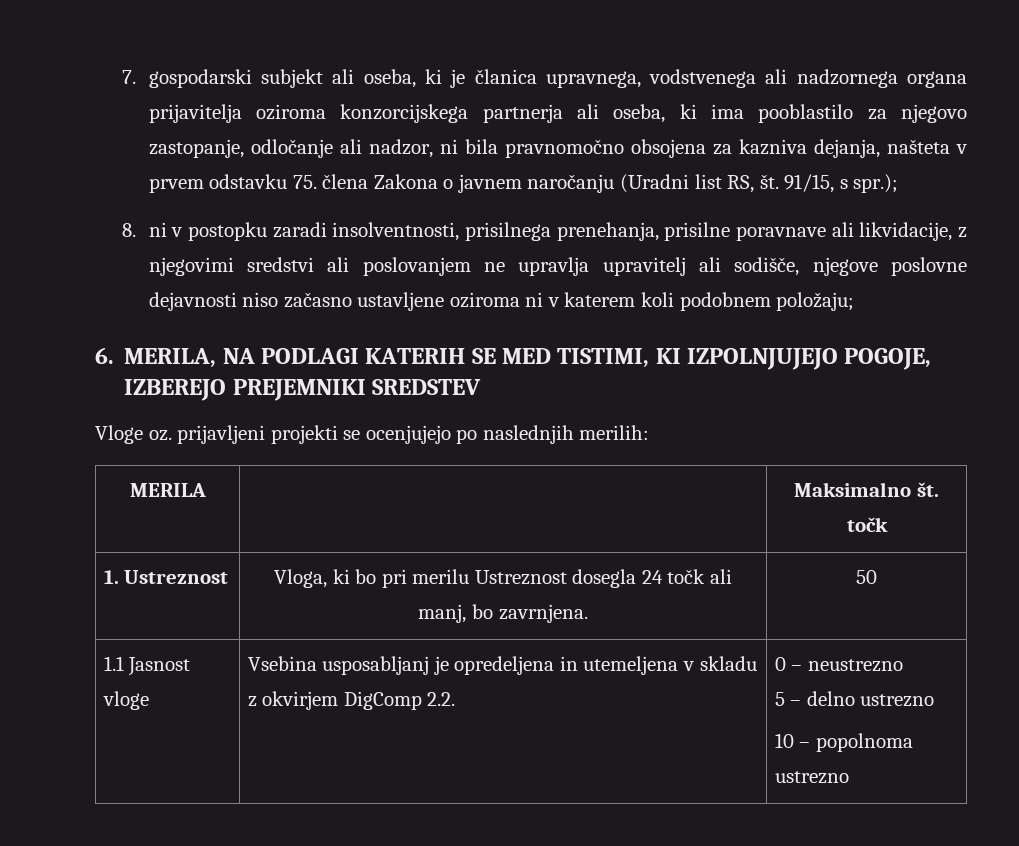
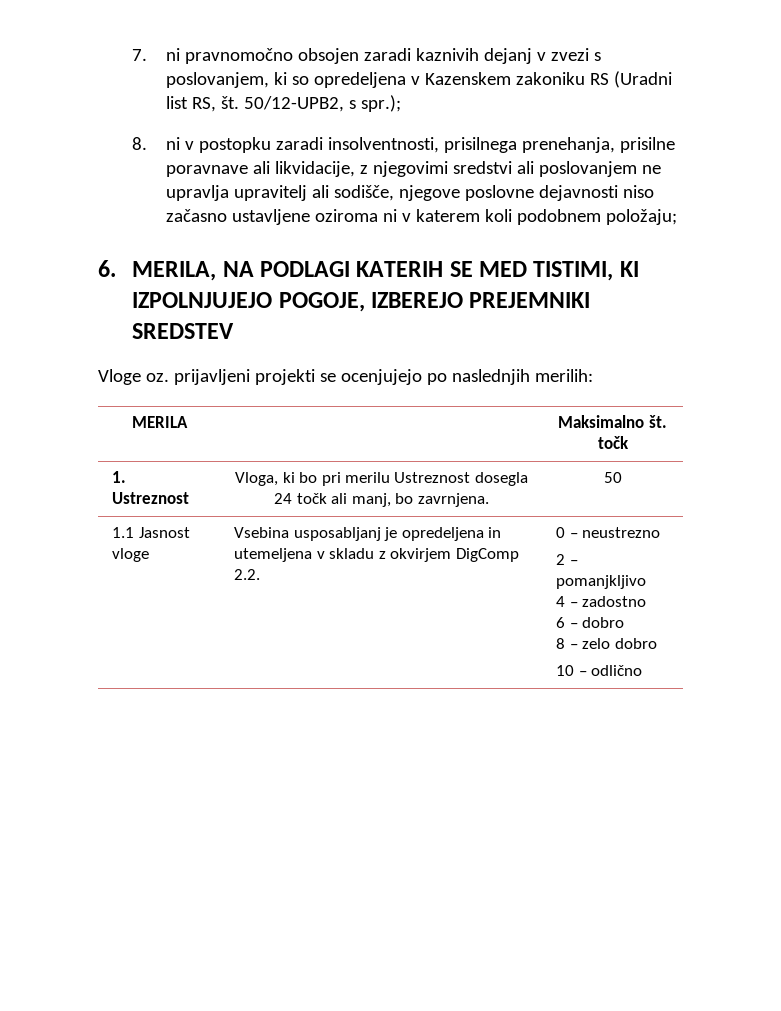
- 7. gospodarski subjekt ali oseba, ki je članica upravnega, vodstvenega ali nadzornega organa prijavitelja oziroma konzorcijskega partnerja ali oseba, ki ima pooblastilo za njegovo zastopanje, odločanje ali nadzor, ni bila pravnomočno obsojena za kazniva dejanja, našteta v prvem odstavku 75. člena Zakona o javnem naročanju (Uradni list RS, št.
+ 7. ni pravnomočno obsojen zaradi kaznivih dejanj v zvezi s poslovanjem, ki so opredeljena v Kazenskem zakoniku RS (Uradni list RS, št.
- 91/15, s spr.);
+ 50/12-UPB2, s spr.);
  1.1 Jasnost vloge | Vsebina usposabljanj je opredeljena in utemeljena v skladu z okvirjem DigComp 2.2. | 0 – neustrezno
- 5 – delno ustrezno
- 10 – popolnoma ustrezno
+ 2 – pomanjkljivo
+ 4 – zadostno
+ 6 – dobro
+ 8 – zelo dobro
+ 10 – odlično

